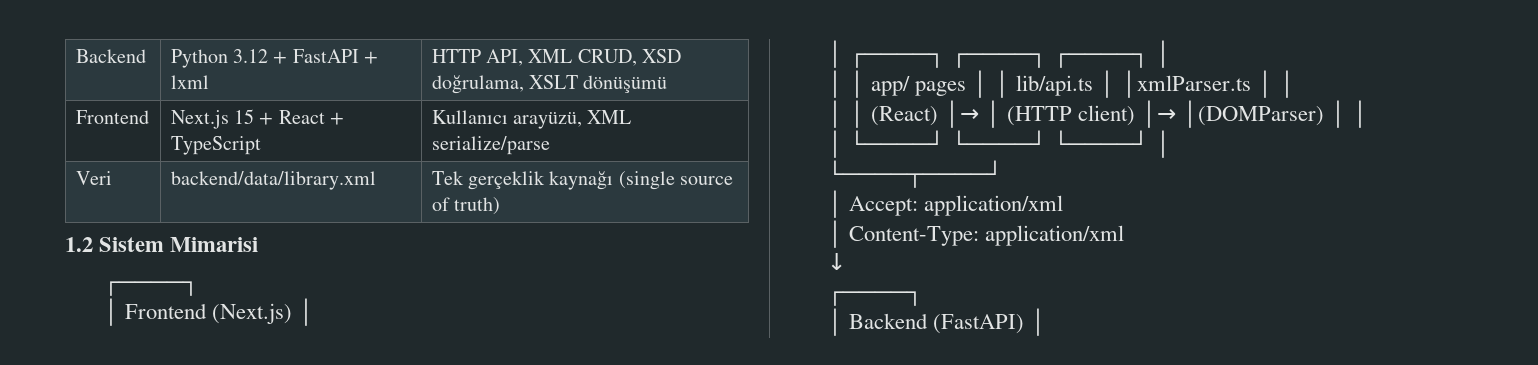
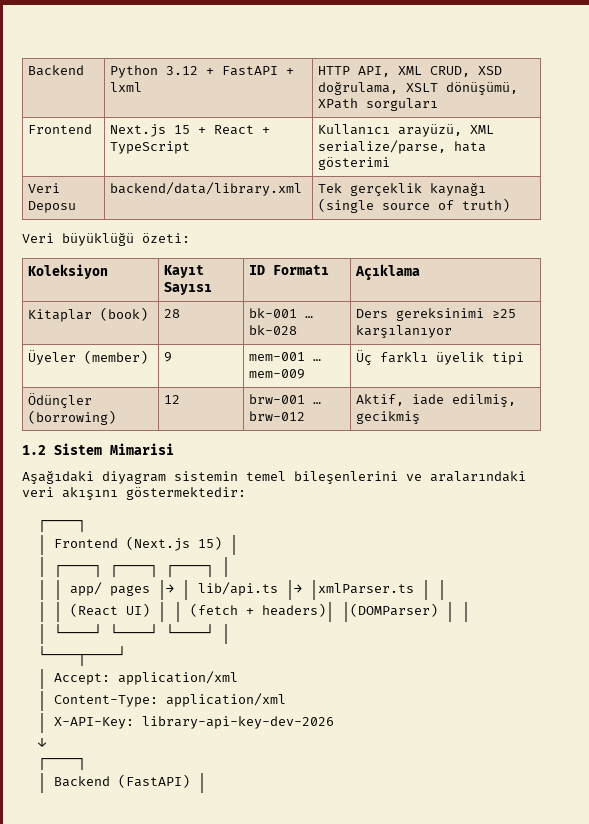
- Backend | Python 3.12 + FastAPI + lxml | HTTP API, XML CRUD, XSD doğrulama, XSLT dönüşümü
+ Backend | Python 3.12 + FastAPI + lxml | HTTP API, XML CRUD, XSD doğrulama, XSLT dönüşümü, XPath sorguları
- Frontend | Next.js 15 + React + TypeScript | Kullanıcı arayüzü, XML serialize/parse
- Veri | backend/data/library.xml | Tek gerçeklik kaynağı (single source of truth)
+ Frontend | Next.js 15 + React + TypeScript | Kullanıcı arayüzü, XML serialize/parse, hata gösterimi
+ Veri Deposu | backend/data/library.xml | Tek gerçeklik kaynağı (single source of truth)
+ Veri büyüklüğü özeti:
+ Koleksiyon | Kayıt Sayısı | ID Formatı | Açıklama
+ Kitaplar (book) | 28 | bk-001 … bk-028 | Ders gereksinimi ≥25 karşılanıyor
+ Üyeler (member) | 9 | mem-001 … mem-009 | Üç farklı üyelik tipi
+ Ödünçler (borrowing) | 12 | brw-001 … brw-012 | Aktif, iade edilmiş, gecikmiş
  1.2 Sistem Mimarisi
+ Aşağıdaki diyagram sistemin temel bileşenlerini ve aralarındaki veri akışını göstermektedir:
- │ Frontend (Next.js) │
+ │ Frontend (Next.js 15) │
- │ │ app/ pages │ │ lib/api.ts │ │xmlParser.ts │ │
+ │ │ app/ pages │→ │ lib/api.ts │→ │xmlParser.ts │ │
- │ │ (React) │→ │ (HTTP client) │→ │(DOMParser) │ │
+ │ │ (React UI) │ │ (fetch + headers)│ │(DOMParser) │ │
+ │ X-API-Key: library-api-key-dev-2026

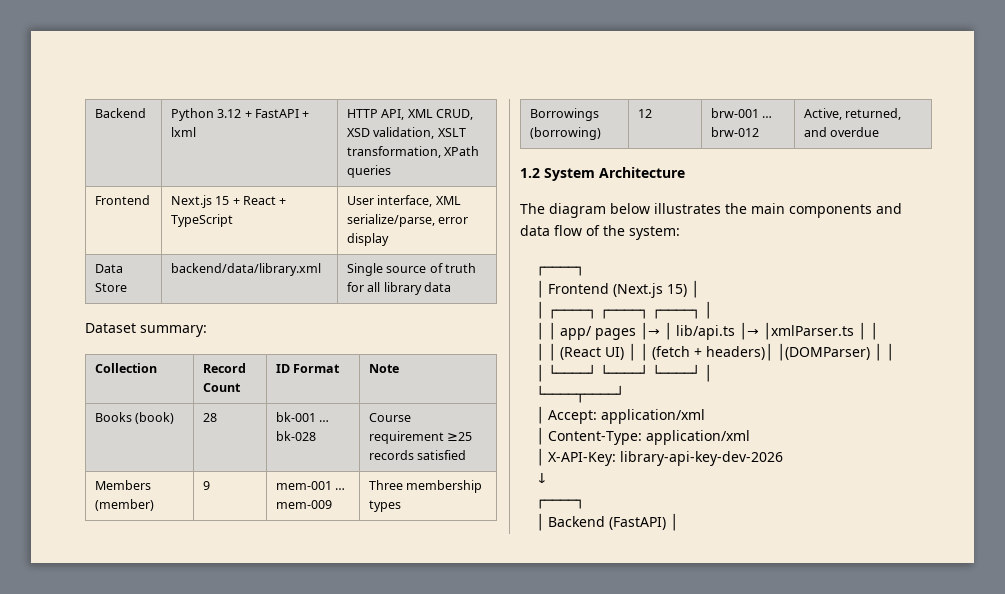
- Backend | Python 3.12 + FastAPI + lxml | HTTP API, XML CRUD, XSD doğrulama, XSLT dönüşümü, XPath sorguları
+ Backend | Python 3.12 + FastAPI + lxml | HTTP API, XML CRUD, XSD validation, XSLT transformation, XPath queries
- Frontend | Next.js 15 + React + TypeScript | Kullanıcı arayüzü, XML serialize/parse, hata gösterimi
- Veri Deposu | backend/data/library.xml | Tek gerçeklik kaynağı (single source of truth)
- Veri büyüklüğü özeti:
- Koleksiyon | Kayıt Sayısı | ID Formatı | Açıklama
- Kitaplar (book) | 28 | bk-001 … bk-028 | Ders gereksinimi ≥25 karşılanıyor
- Üyeler (member) | 9 | mem-001 … mem-009 | Üç farklı üyelik tipi
- Ödünçler (borrowing) | 12 | brw-001 … brw-012 | Aktif, iade edilmiş, gecikmiş
- 1.2 Sistem Mimarisi
- Aşağıdaki diyagram sistemin temel bileşenlerini ve aralarındaki veri akışını göstermektedir:
+ Frontend | Next.js 15 + React + TypeScript | User interface, XML serialize/parse, error display
+ Data Store | backend/data/library.xml | Single source of truth for all library data
+ Dataset summary:
+ Collection | Record Count | ID Format | Note
+ Books (book) | 28 | bk-001 … bk-028 | Course requirement ≥25 records satisfied
+ Members (member) | 9 | mem-001 … mem-009 | Three membership types
+ Borrowings (borrowing) | 12 | brw-001 … brw-012 | Active, returned, and overdue
+ 1.2 System Architecture
+ The diagram below illustrates the main components and data flow of the system:

